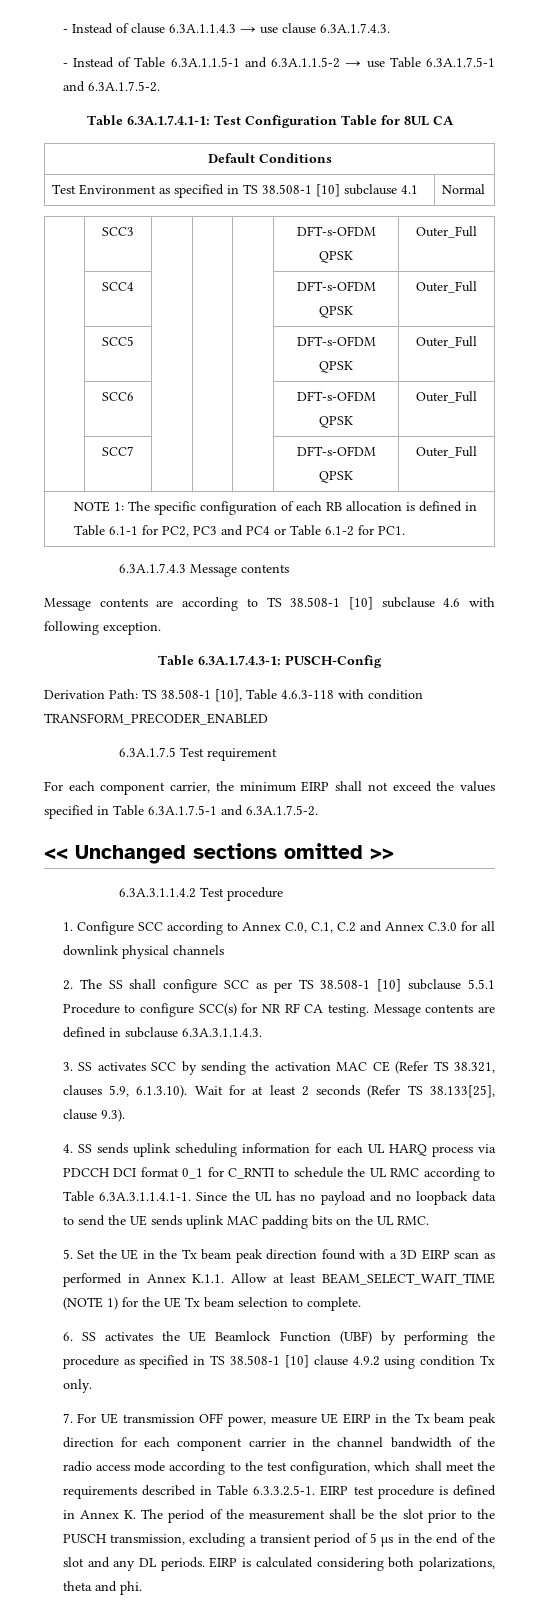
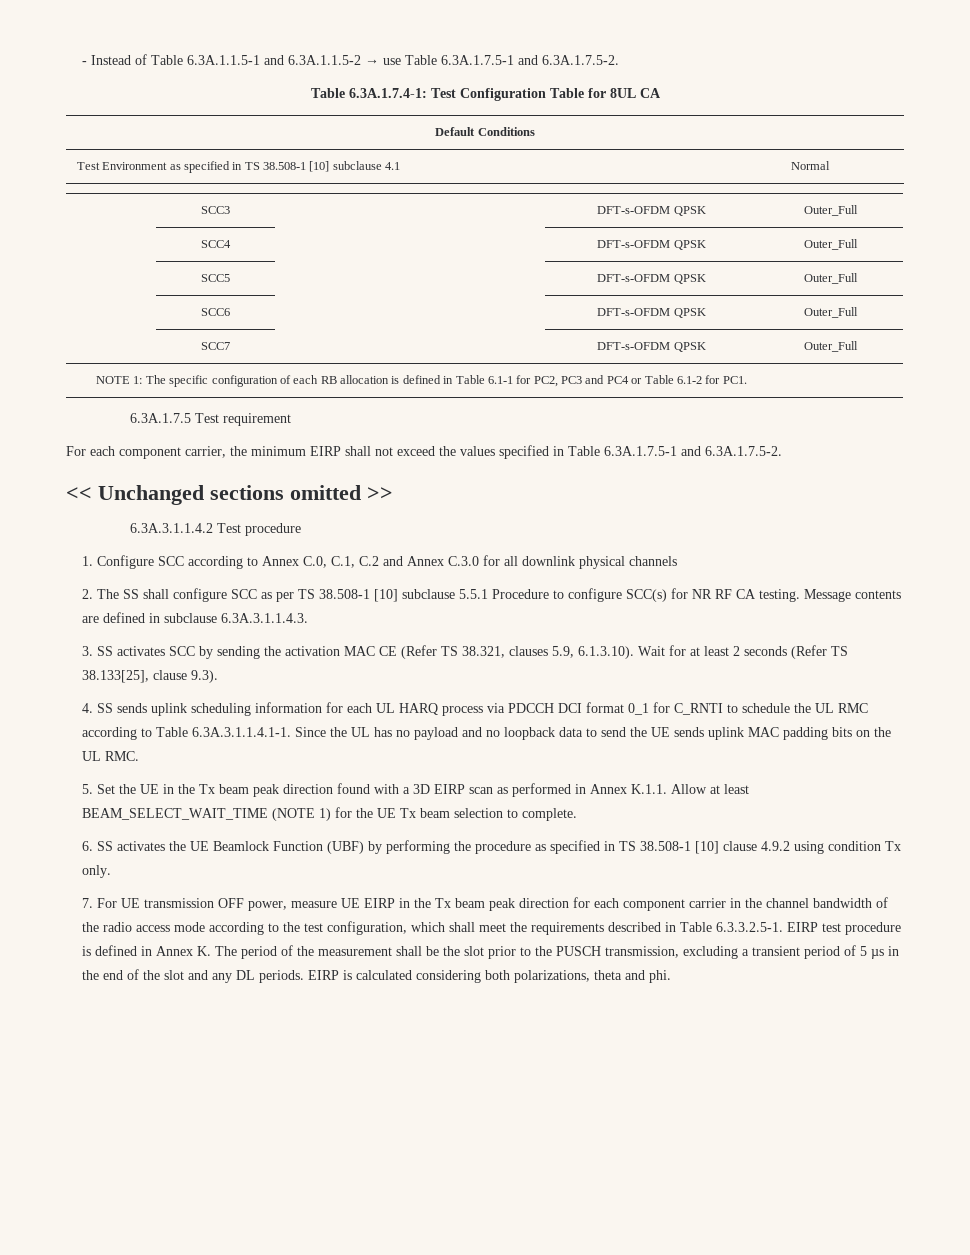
- - Instead of clause 6.3A.1.1.4.3 → use clause 6.3A.1.7.4.3.
- Table 6.3A.1.7.4.1-1: Test Configuration Table for 8UL CA
+ Table 6.3A.1.7.4-1: Test Configuration Table for 8UL CA
- 6.3A.1.7.4.3 Message contents
- Message contents are according to TS 38.508-1 [10] subclause 4.6 with following exception.
- Table 6.3A.1.7.4.3-1: PUSCH-Config
- Derivation Path: TS 38.508-1 [10], Table 4.6.3-118 with condition TRANSFORM_PRECODER_ENABLED

